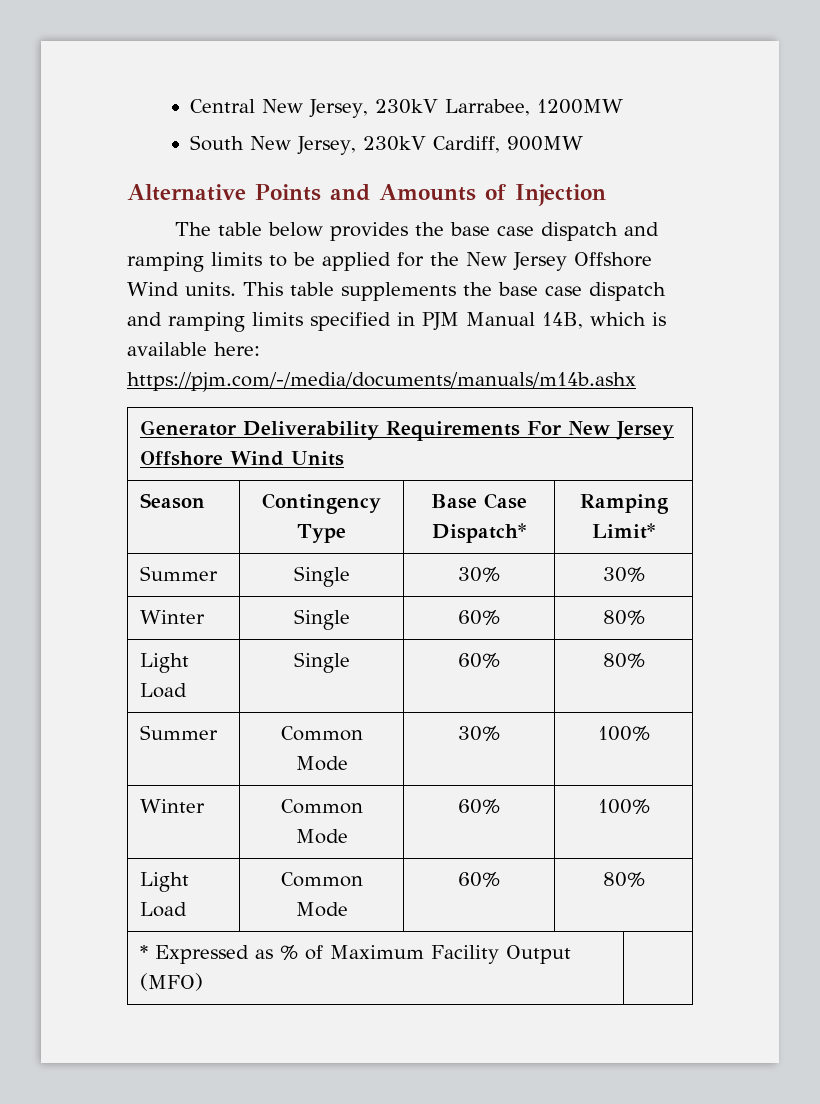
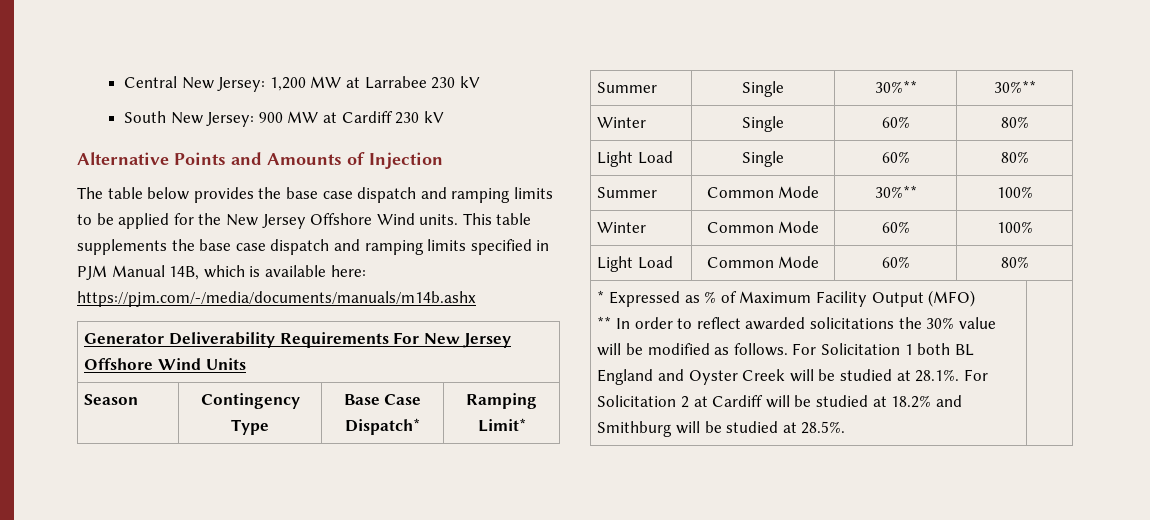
- Central New Jersey, 230kV Larrabee, 1200MW
- South New Jersey, 230kV Cardiff, 900MW
+ Central New Jersey: 1,200 MW at Larrabee 230 kV
+ South New Jersey: 900 MW at Cardiff 230 kV
- Summer | Single | 30% | 30%
+ Summer | Single | 30%** | 30%**
- Summer | Common Mode | 30% | 100%
+ Summer | Common Mode | 30%** | 100%
+ ** In order to reflect awarded solicitations the 30% value will be modified as follows. For Solicitation 1 both BL England and Oyster Creek will be studied at 28.1%. For Solicitation 2 at Cardiff will be studied at 18.2% and Smithburg will be studied at 28.5%.

